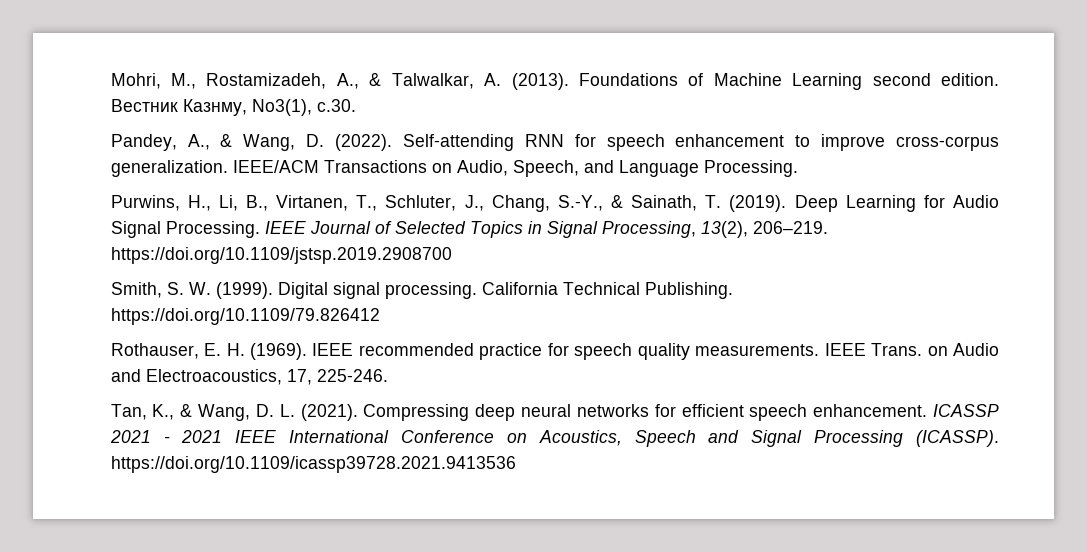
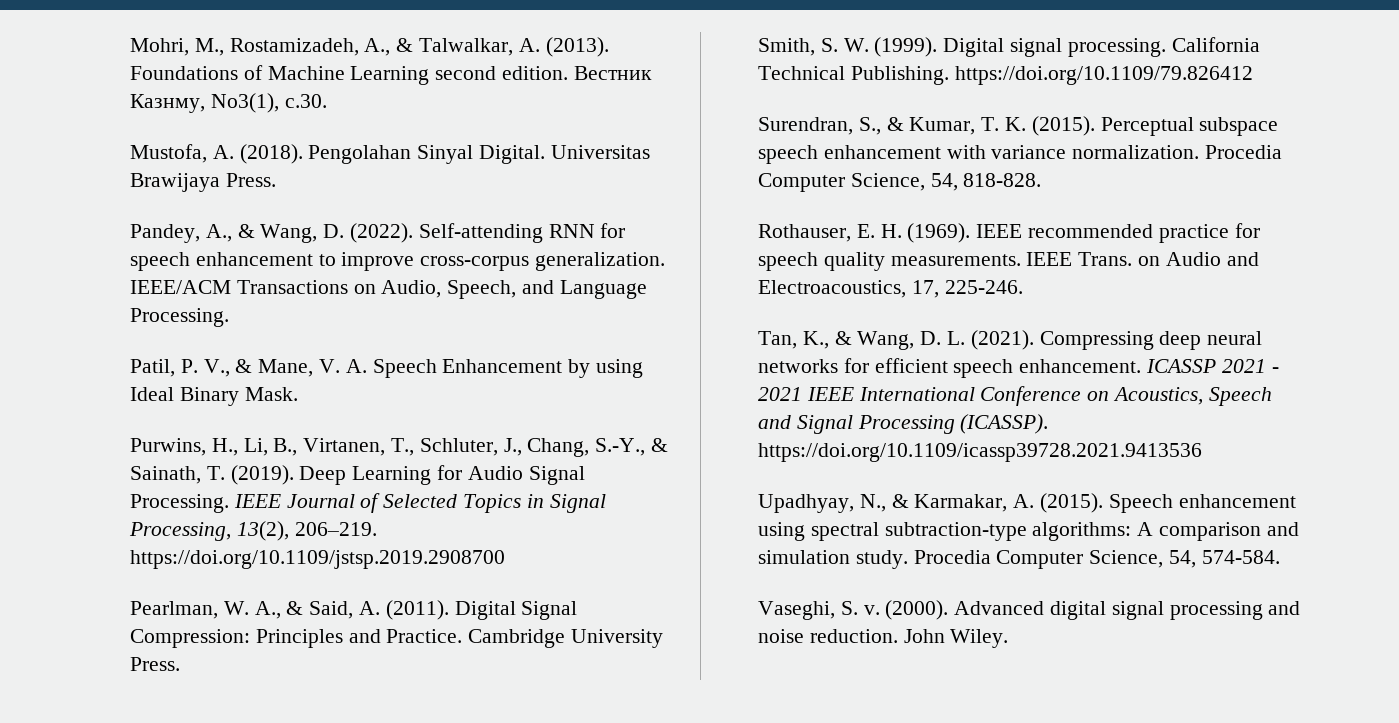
+ Mustofa, A. (2018). Pengolahan Sinyal Digital. Universitas Brawijaya Press.
+ Patil, P. V., & Mane, V. A. Speech Enhancement by using Ideal Binary Mask.
+ Pearlman, W. A., & Said, A. (2011). Digital Signal Compression: Principles and Practice. Cambridge University Press.
+ Surendran, S., & Kumar, T. K. (2015). Perceptual subspace speech enhancement with variance normalization. Procedia Computer Science, 54, 818-828.
+ Upadhyay, N., & Karmakar, A. (2015). Speech enhancement using spectral subtraction-type algorithms: A comparison and simulation study. Procedia Computer Science, 54, 574-584.
+ Vaseghi, S. v. (2000). Advanced digital signal processing and noise reduction. John Wiley.

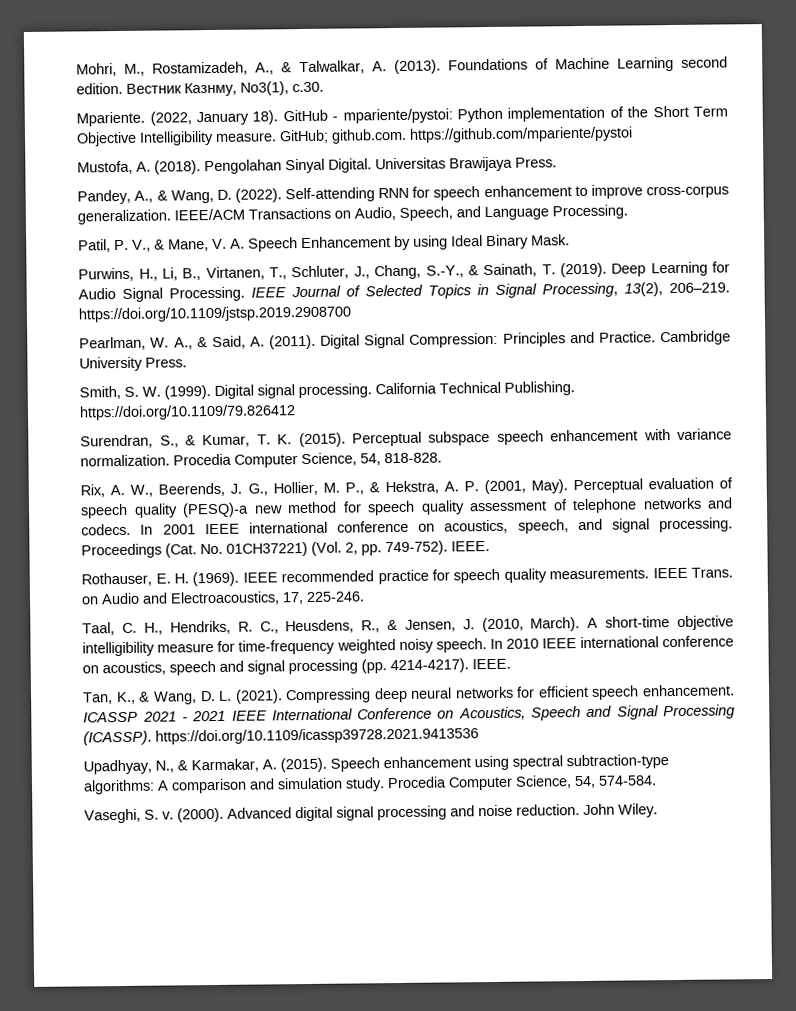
+ Mpariente. (2022, January 18). GitHub - mpariente/pystoi: Python implementation of the Short Term Objective Intelligibility measure. GitHub; github.com. https://github.com/mpariente/pystoi
+ Rix, A. W., Beerends, J. G., Hollier, M. P., & Hekstra, A. P. (2001, May). Perceptual evaluation of speech quality (PESQ)-a new method for speech quality assessment of telephone networks and codecs. In 2001 IEEE international conference on acoustics, speech, and signal processing. Proceedings (Cat. No. 01CH37221) (Vol. 2, pp. 749-752). IEEE.
+ Taal, C. H., Hendriks, R. C., Heusdens, R., & Jensen, J. (2010, March). A short-time objective intelligibility measure for time-frequency weighted noisy speech. In 2010 IEEE international conference on acoustics, speech and signal processing (pp. 4214-4217). IEEE.

